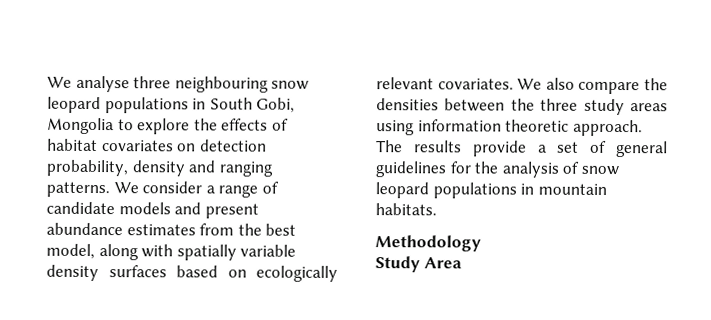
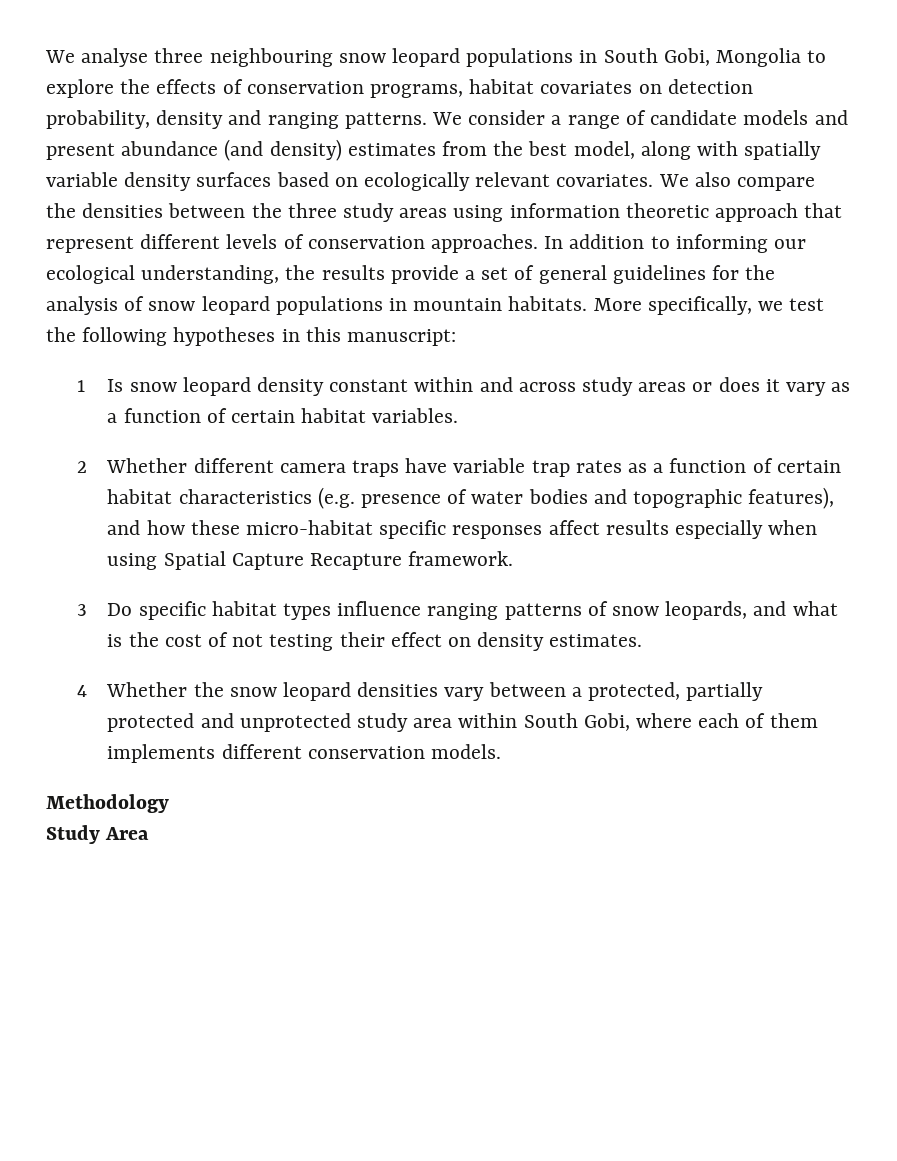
- We analyse three neighbouring snow leopard populations in South Gobi, Mongolia to explore the effects of habitat covariates on detection probability, density and ranging patterns.
+ We analyse three neighbouring snow leopard populations in South Gobi, Mongolia to explore the effects of conservation programs, habitat covariates on detection probability, density and ranging patterns.
- We consider a range of candidate models and present abundance estimates from the best model, along with spatially variable density surfaces based on ecologically relevant covariates.
+ We consider a range of candidate models and present abundance (and density) estimates from the best model, along with spatially variable density surfaces based on ecologically relevant covariates.
- We also compare the densities between the three study areas using information theoretic approach. The results provide a set of general guidelines for the analysis of snow leopard populations in mountain habitats.
+ We also compare the densities between the three study areas using information theoretic approach that represent different levels of conservation approaches. In addition to informing our ecological understanding, the results provide a set of general guidelines for the analysis of snow leopard populations in mountain habitats. More specifically, we test the following hypotheses in this manuscript:
+ 1 Is snow leopard density constant within and across study areas or does it vary as a function of certain habitat variables.
+ 2 Whether different camera traps have variable trap rates as a function of certain habitat characteristics (e.g. presence of water bodies and topographic features), and how these micro-habitat specific responses affect results especially when using Spatial Capture Recapture framework.
+ 3 Do specific habitat types influence ranging patterns of snow leopards, and what is the cost of not testing their effect on density estimates.
+ 4 Whether the snow leopard densities vary between a protected, partially protected and unprotected study area within South Gobi, where each of them implements different conservation models.

